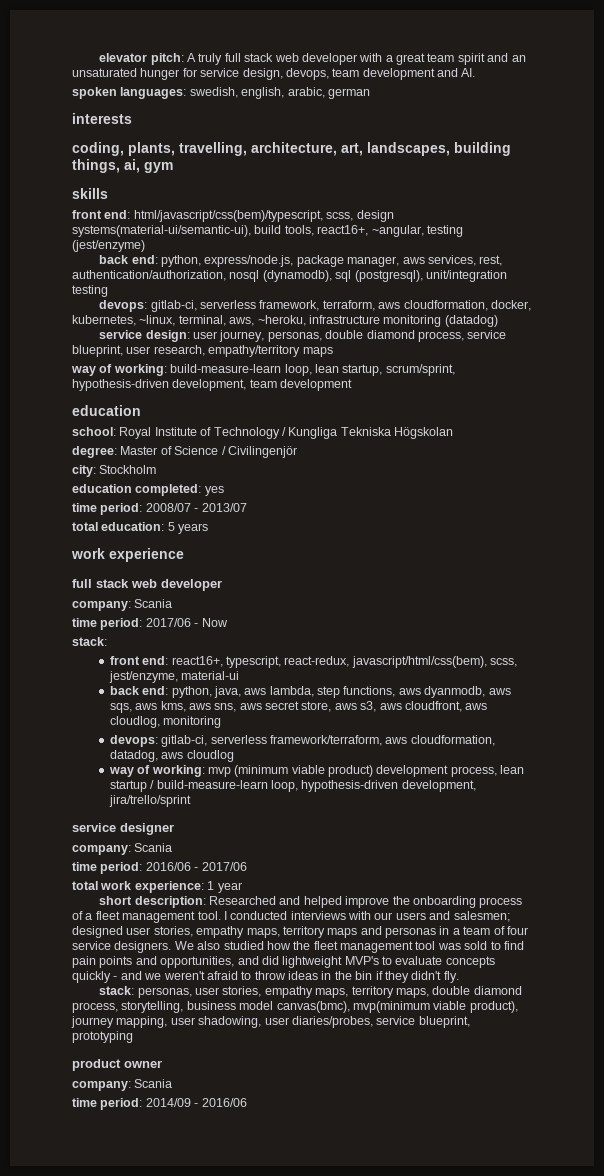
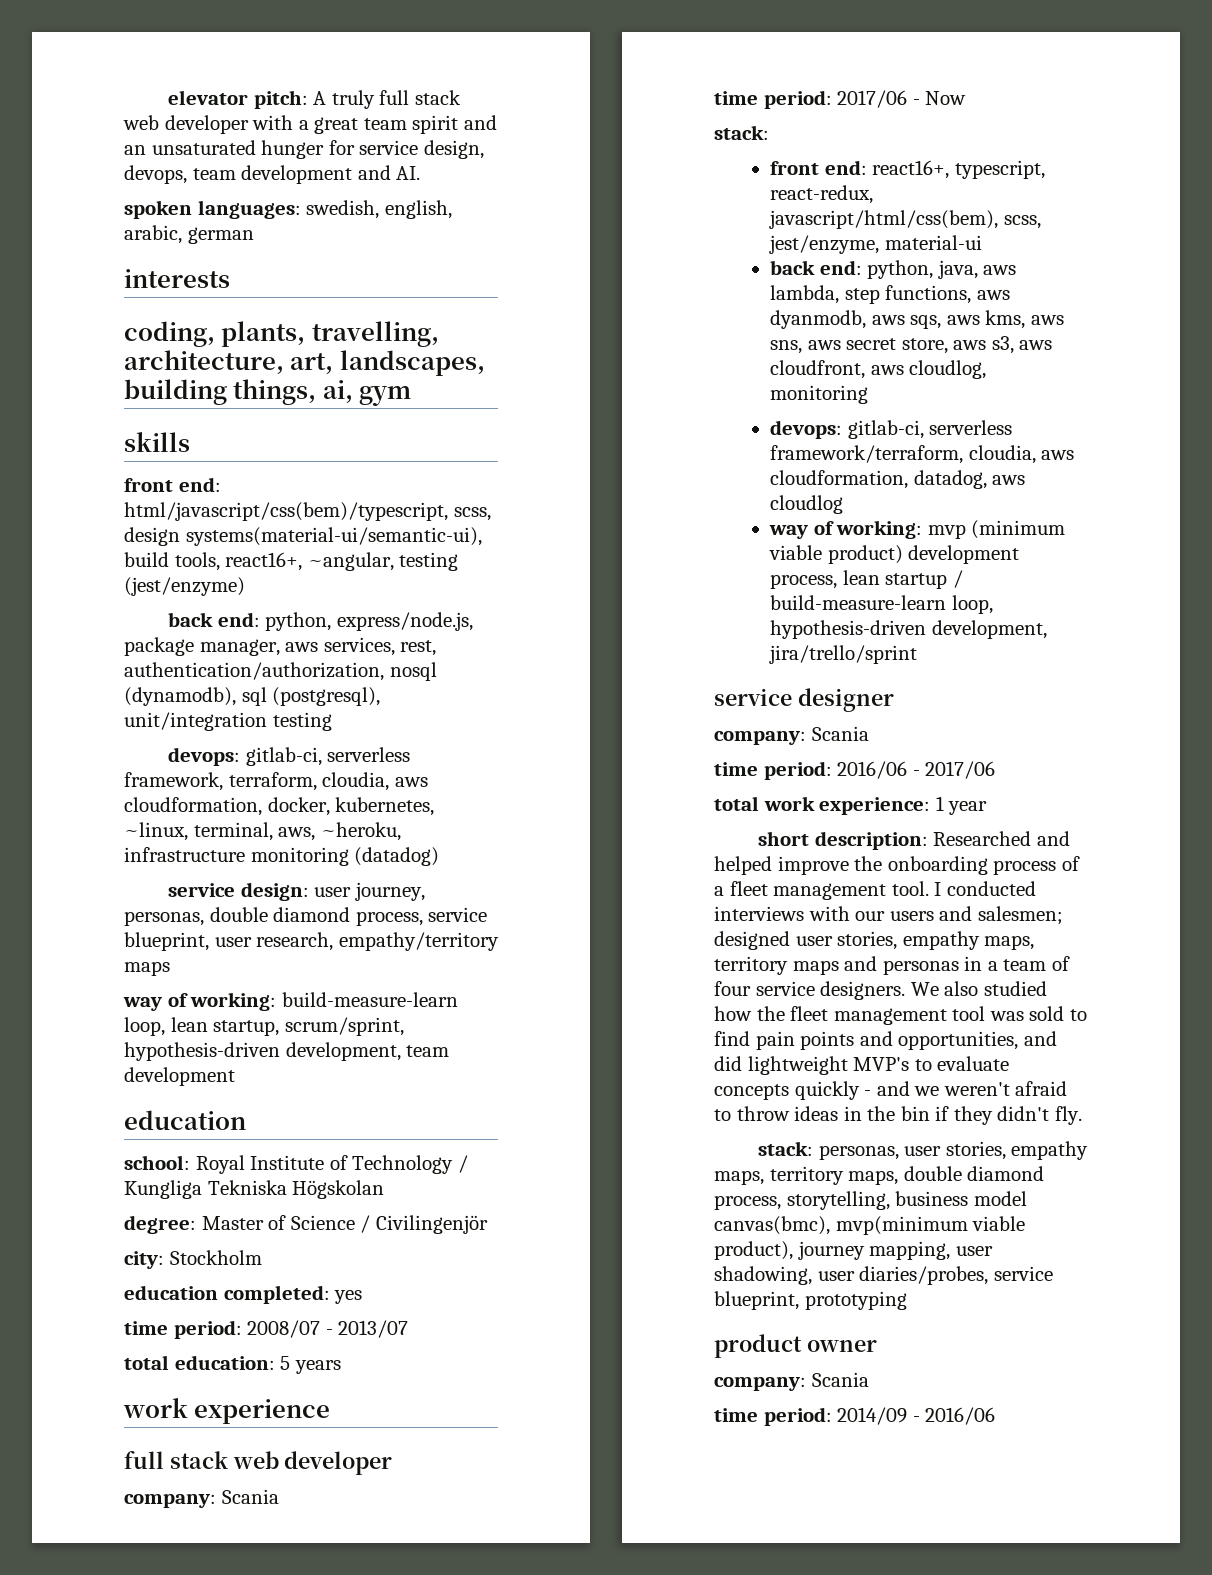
- devops: gitlab-ci, serverless framework, terraform, aws cloudformation, docker, kubernetes, ~linux, terminal, aws, ~heroku, infrastructure monitoring (datadog)
+ devops: gitlab-ci, serverless framework, terraform, cloudia, aws cloudformation, docker, kubernetes, ~linux, terminal, aws, ~heroku, infrastructure monitoring (datadog)
- devops: gitlab-ci, serverless framework/terraform, aws cloudformation, datadog, aws cloudlog
+ devops: gitlab-ci, serverless framework/terraform, cloudia, aws cloudformation, datadog, aws cloudlog

